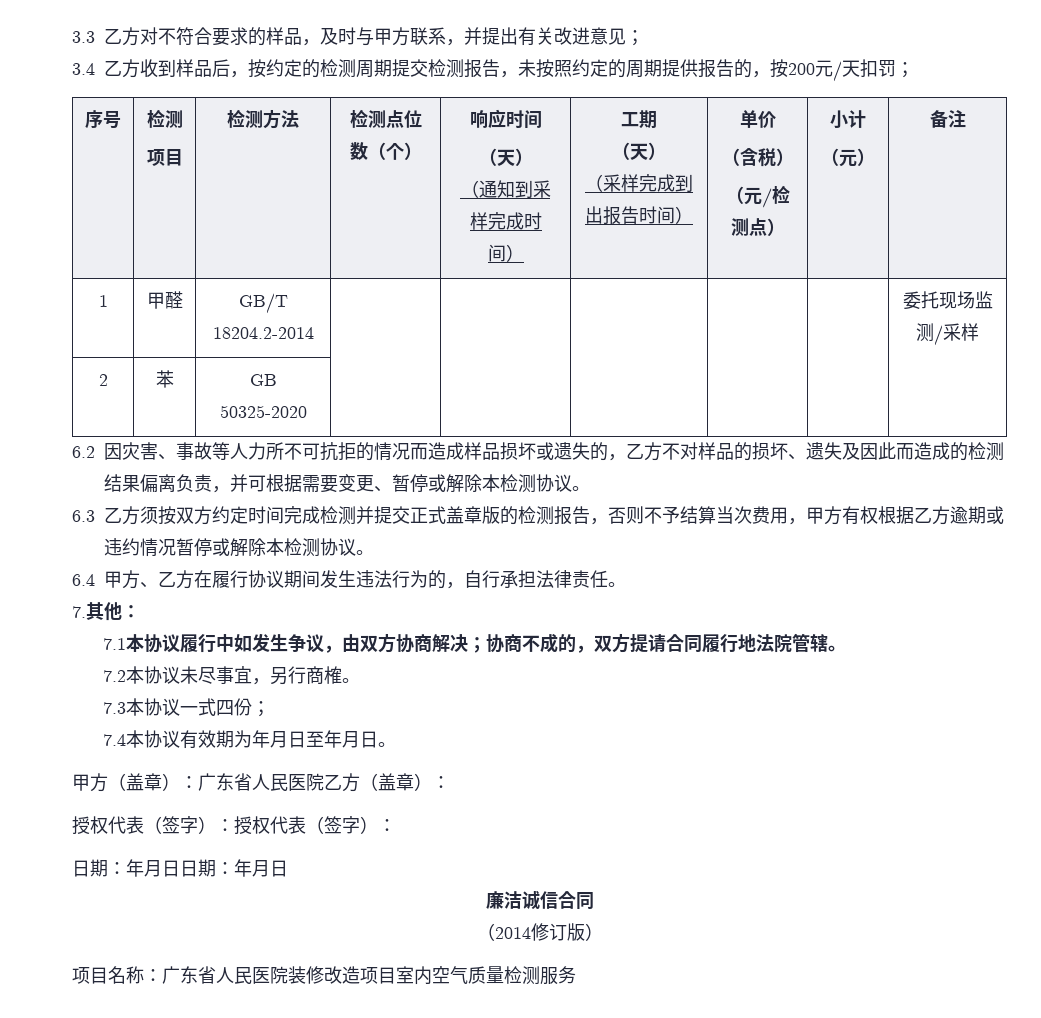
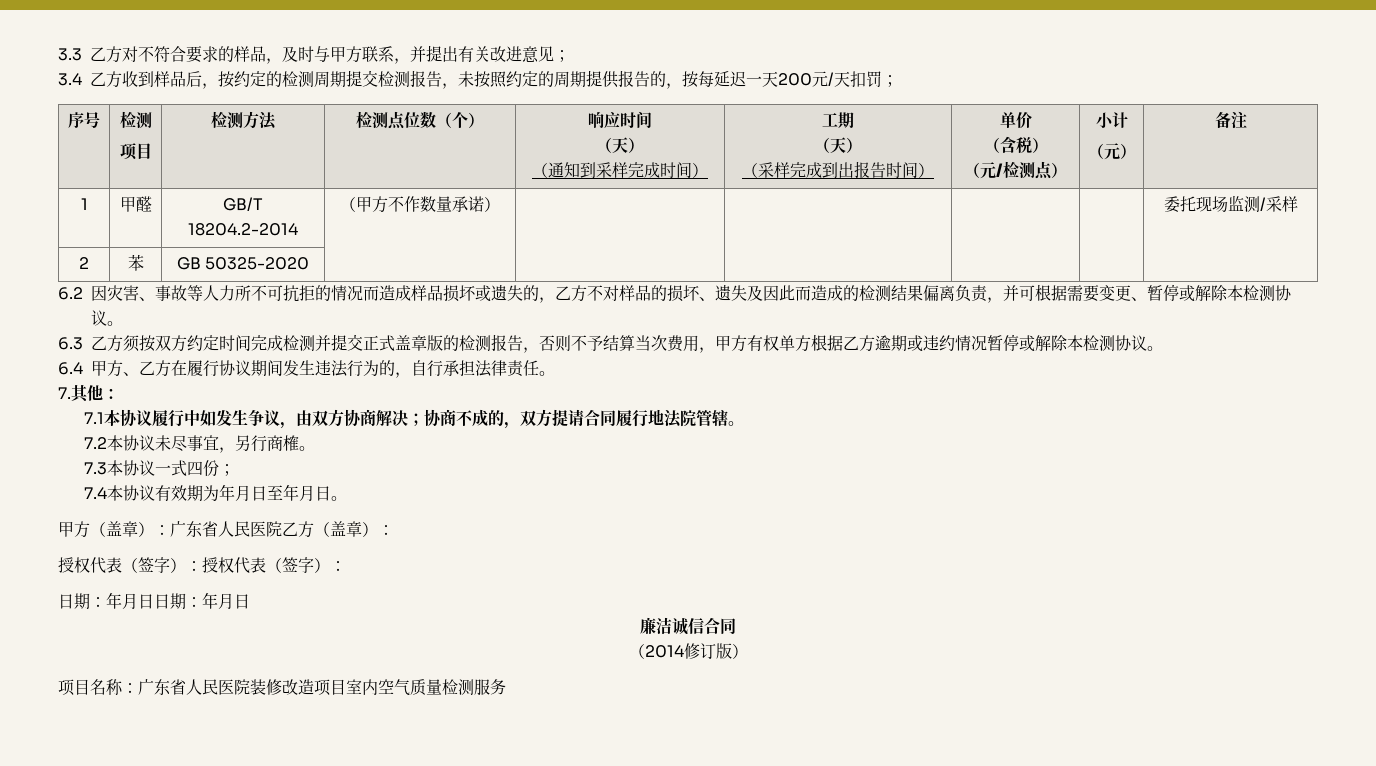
- 3.4乙方收到样品后，按约定的检测周期提交检测报告，未按照约定的周期提供报告的，按200元/天扣罚；
+ 3.4乙方收到样品后，按约定的检测周期提交检测报告，未按照约定的周期提供报告的，按每延迟一天200元/天扣罚；
- 1 | 甲醛 | GB/T 18204.2-2014 | | | | | | 委托现场监测/采样
+ 1 | 甲醛 | GB/T 18204.2-2014 | （甲方不作数量承诺） | | | | | 委托现场监测/采样
- 6.3乙方须按双方约定时间完成检测并提交正式盖章版的检测报告，否则不予结算当次费用，甲方有权根据乙方逾期或违约情况暂停或解除本检测协议。
+ 6.3乙方须按双方约定时间完成检测并提交正式盖章版的检测报告，否则不予结算当次费用，甲方有权单方根据乙方逾期或违约情况暂停或解除本检测协议。

